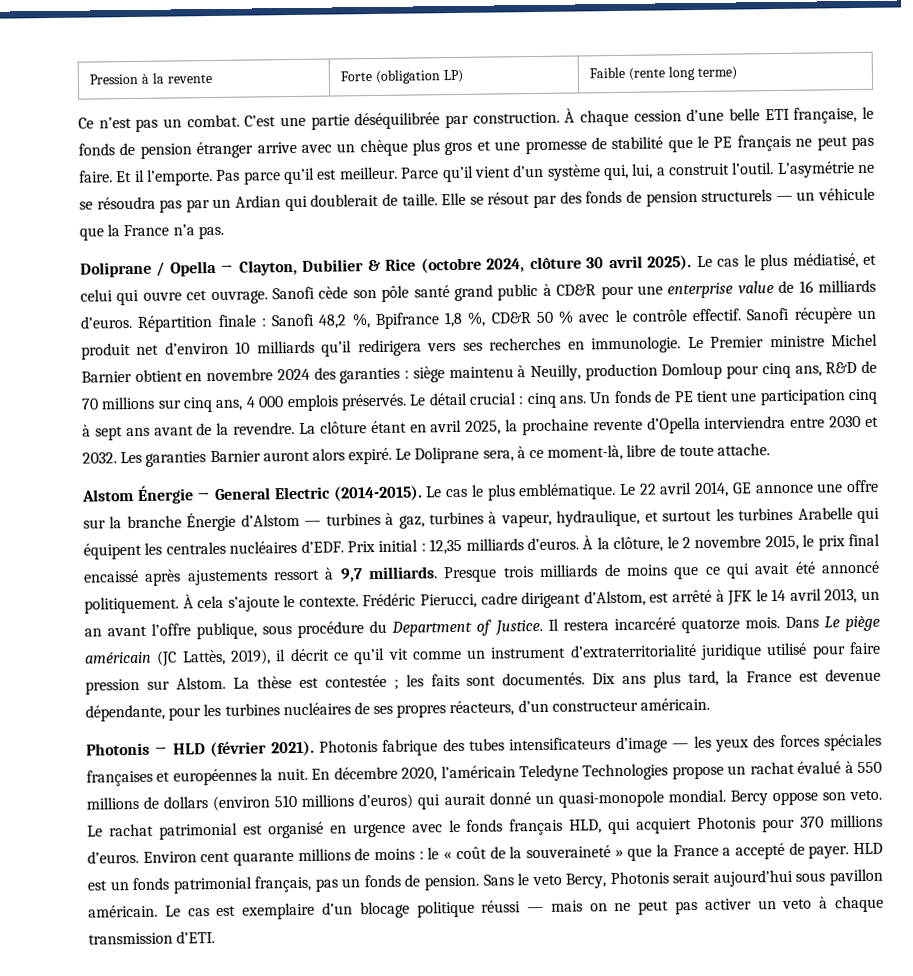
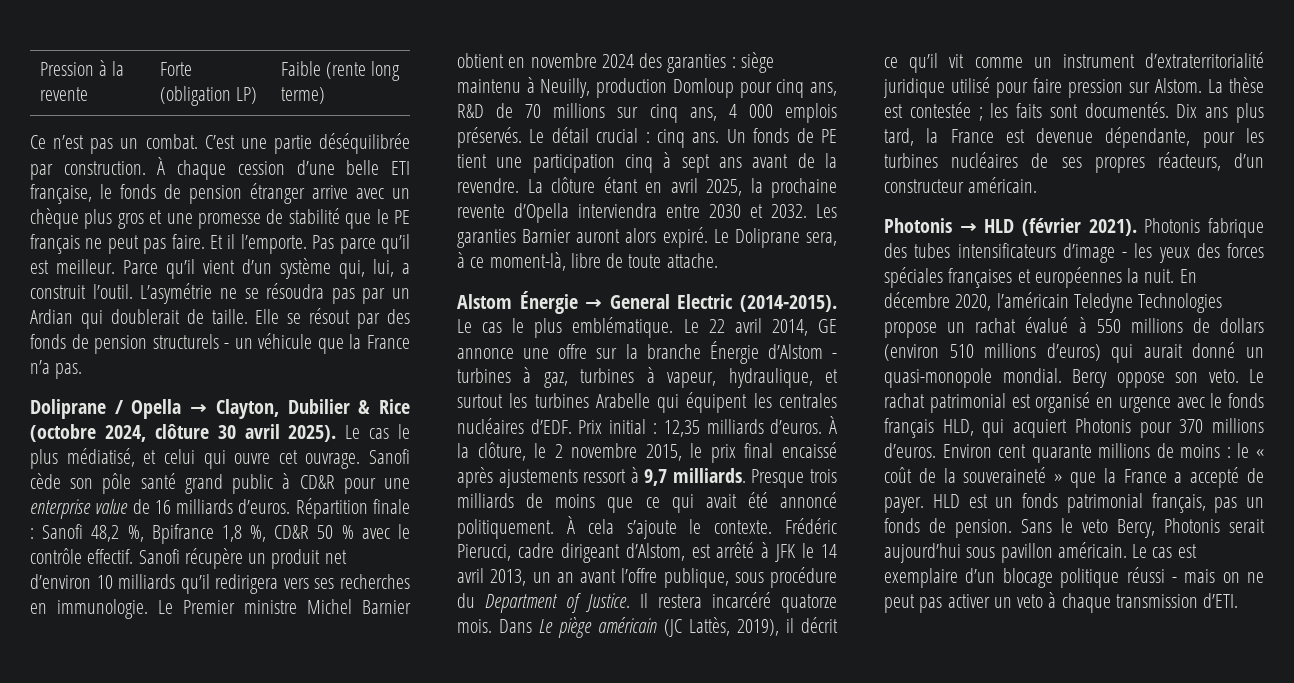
- Elle se résout par des fonds de pension structurels — un véhicule que la France n’a pas.
+ Elle se résout par des fonds de pension structurels - un véhicule que la France n’a pas.
- Le 22 avril 2014, GE annonce une offre sur la branche Énergie d’Alstom — turbines à gaz, turbines à vapeur, hydraulique, et surtout les turbines Arabelle qui équipent les centrales nucléaires d’EDF.
+ Le 22 avril 2014, GE annonce une offre sur la branche Énergie d’Alstom - turbines à gaz, turbines à vapeur, hydraulique, et surtout les turbines Arabelle qui équipent les centrales nucléaires d’EDF.
- Photonis fabrique des tubes intensificateurs d’image — les yeux des forces spéciales françaises et européennes la nuit.
+ Photonis fabrique des tubes intensificateurs d’image - les yeux des forces spéciales françaises et européennes la nuit.
- Le cas est exemplaire d’un blocage politique réussi — mais on ne peut pas activer un veto à chaque transmission d’ETI.
+ Le cas est exemplaire d’un blocage politique réussi - mais on ne peut pas activer un veto à chaque transmission d’ETI.

